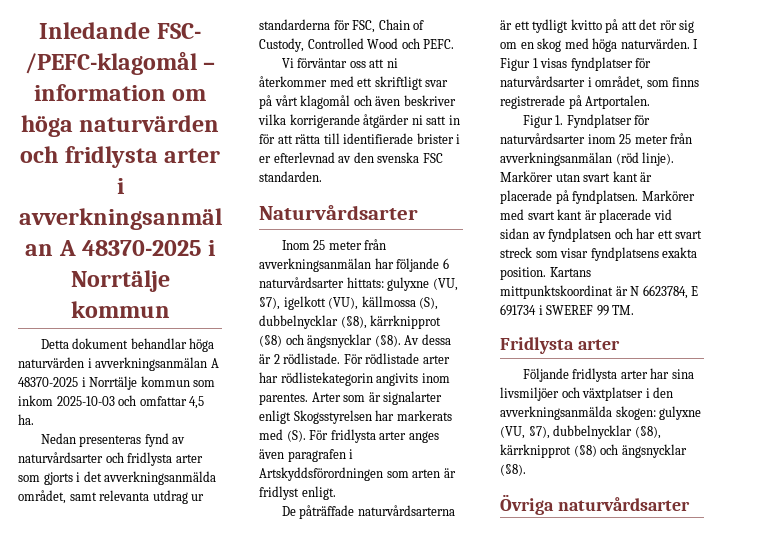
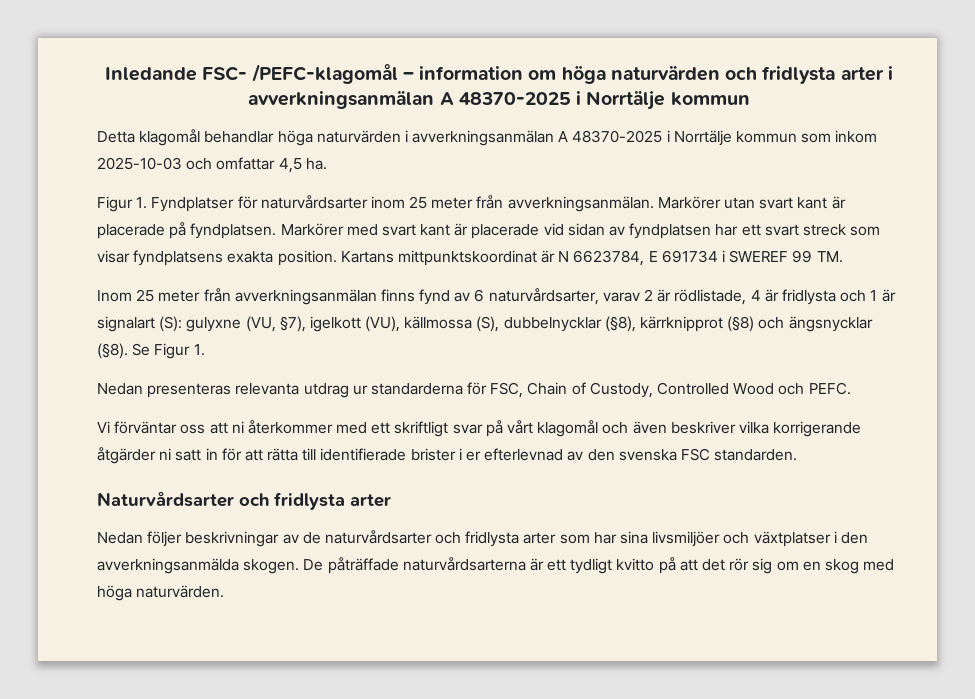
- Detta dokument behandlar höga naturvärden i avverkningsanmälan A 48370-2025 i Norrtälje kommun som inkom 2025-10-03 och omfattar 4,5 ha.
+ Detta klagomål behandlar höga naturvärden i avverkningsanmälan A 48370-2025 i Norrtälje kommun som inkom 2025-10-03 och omfattar 4,5 ha.
- Nedan presenteras fynd av naturvårdsarter och fridlysta arter som gjorts i det avverkningsanmälda området, samt relevanta utdrag ur standarderna för FSC, Chain of Custody, Controlled Wood och PEFC.
+ Figur 1. Fyndplatser för naturvårdsarter inom 25 meter från avverkningsanmälan. Markörer utan svart kant är placerade på fyndplatsen. Markörer med svart kant är placerade vid sidan av fyndplatsen har ett svart streck som visar fyndplatsens exakta position. Kartans mittpunktskoordinat är N 6623784, E 691734 i SWEREF 99 TM.
+ Inom 25 meter från avverkningsanmälan finns fynd av 6 naturvårdsarter, varav 2 är rödlistade, 4 är fridlysta och 1 är signalart (S): gulyxne (VU, §7), igelkott (VU), källmossa (S), dubbelnycklar (§8), kärrknipprot (§8) och ängsnycklar (§8). Se Figur 1.
+ Nedan presenteras relevanta utdrag ur standarderna för FSC, Chain of Custody, Controlled Wood och PEFC.
- Naturvårdsarter
- Inom 25 meter från avverkningsanmälan har följande 6 naturvårdsarter hittats: gulyxne (VU, §7), igelkott (VU), källmossa (S), dubbelnycklar (§8), kärrknipprot (§8) och ängsnycklar (§8). Av dessa är 2 rödlistade. För rödlistade arter har rödlistekategorin angivits inom parentes. Arter som är signalarter enligt Skogsstyrelsen har markerats med (S). För fridlysta arter anges även paragrafen i Artskyddsförordningen som arten är fridlyst enligt.
- De påträffade naturvårdsarterna är ett tydligt kvitto på att det rör sig om en skog med höga naturvärden. I Figur 1 visas fyndplatser för naturvårdsarter i området, som finns registrerade på Artportalen.
- Figur 1. Fyndplatser för naturvårdsarter inom 25 meter från avverkningsanmälan (röd linje). Markörer utan svart kant är placerade på fyndplatsen. Markörer med svart kant är placerade vid sidan av fyndplatsen och har ett svart streck som visar fyndplatsens exakta position. Kartans mittpunktskoordinat är N 6623784, E 691734 i SWEREF 99 TM.
- Fridlysta arter
- Följande fridlysta arter har sina livsmiljöer och växtplatser i den avverkningsanmälda skogen: gulyxne (VU, §7), dubbelnycklar (§8), kärrknipprot (§8) och ängsnycklar (§8).
- Övriga naturvårdsarter
+ Naturvårdsarter och fridlysta arter
+ Nedan följer beskrivningar av de naturvårdsarter och fridlysta arter som har sina livsmiljöer och växtplatser i den avverkningsanmälda skogen. De påträffade naturvårdsarterna är ett tydligt kvitto på att det rör sig om en skog med höga naturvärden.

